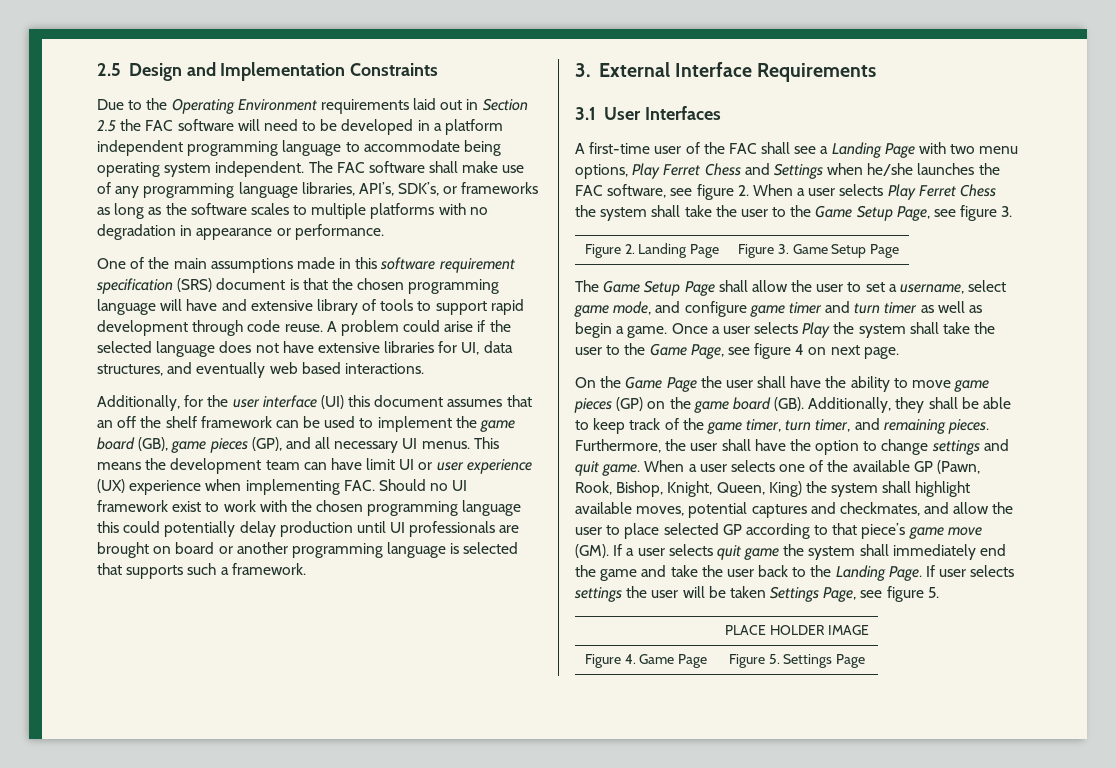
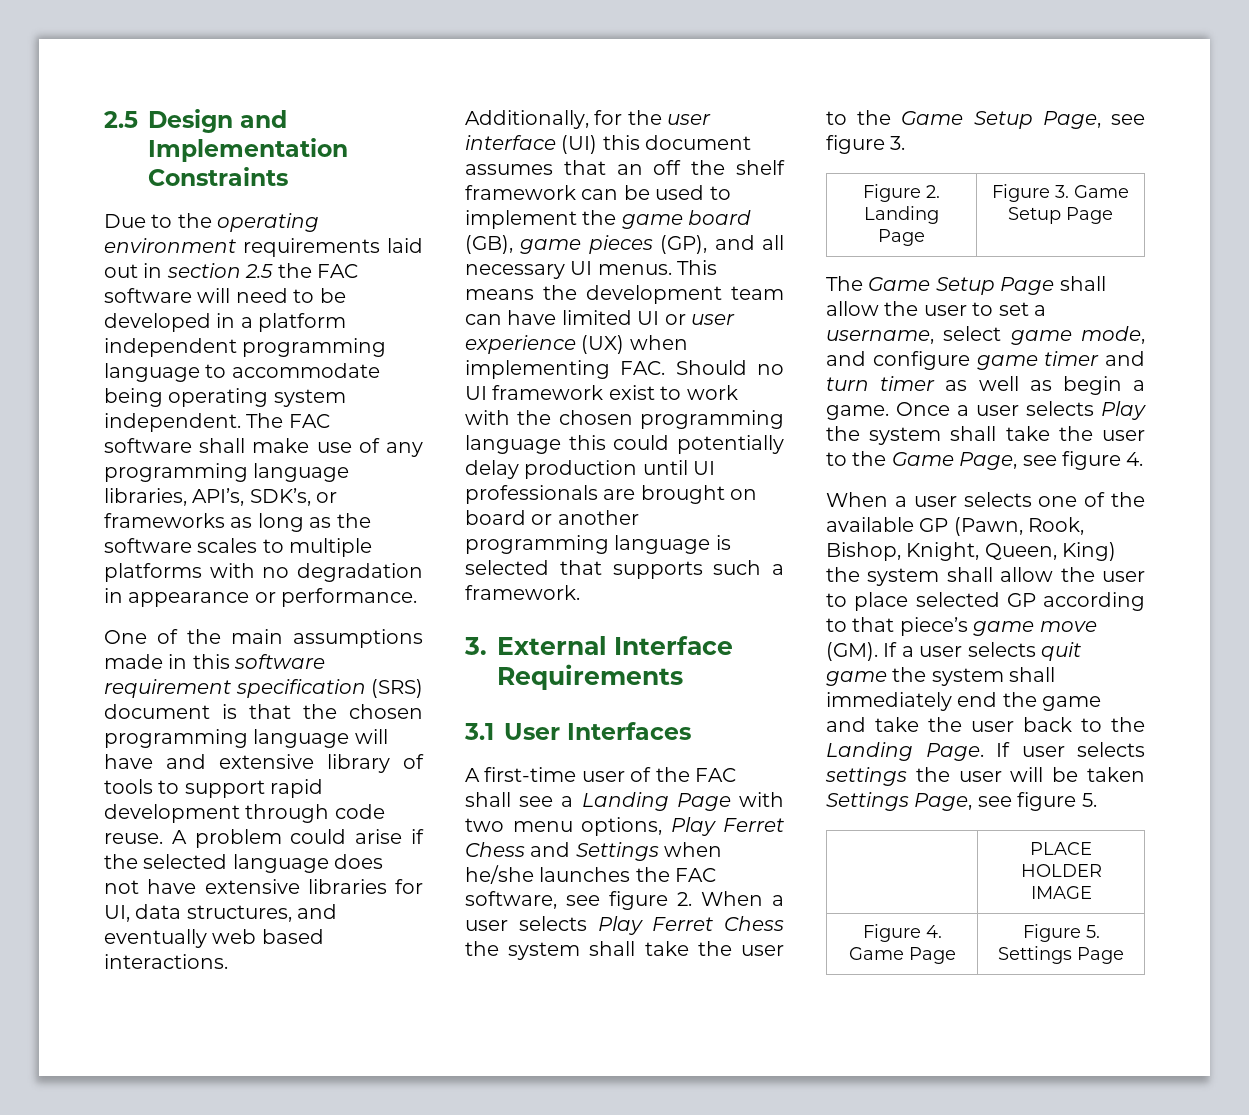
- Due to the Operating Environment requirements laid out in Section 2.5 the FAC software will need to be developed in a platform independent programming language to accommodate being operating system independent.
+ Due to the operating environment requirements laid out in section 2.5 the FAC software will need to be developed in a platform independent programming language to accommodate being operating system independent.
- This means the development team can have limit UI or user experience (UX) experience when implementing FAC. Should no UI framework exist to work with the chosen programming language this could potentially delay production until UI professionals are brought on board or another programming language is selected that supports such a framework.
+ This means the development team can have limited UI or user experience (UX) when implementing FAC. Should no UI framework exist to work with the chosen programming language this could potentially delay production until UI professionals are brought on board or another programming language is selected that supports such a framework.
- Once a user selects Play the system shall take the user to the Game Page, see figure 4 on next page.
- On the Game Page the user shall have the ability to move game pieces (GP) on the game board (GB). Additionally, they shall be able to keep track of the game timer, turn timer, and remaining pieces. Furthermore, the user shall have the option to change settings and quit game. When a user selects one of the available GP (Pawn, Rook, Bishop, Knight, Queen, King) the system shall highlight available moves, potential captures and checkmates, and allow the user to place selected GP according to that piece’s game move (GM). If a user selects quit game the system shall immediately end the game and take the user back to the Landing Page.
+ Once a user selects Play the system shall take the user to the Game Page, see figure 4.
+ When a user selects one of the available GP (Pawn, Rook, Bishop, Knight, Queen, King) the system shall allow the user to place selected GP according to that piece’s game move (GM). If a user selects quit game the system shall immediately end the game and take the user back to the Landing Page.

